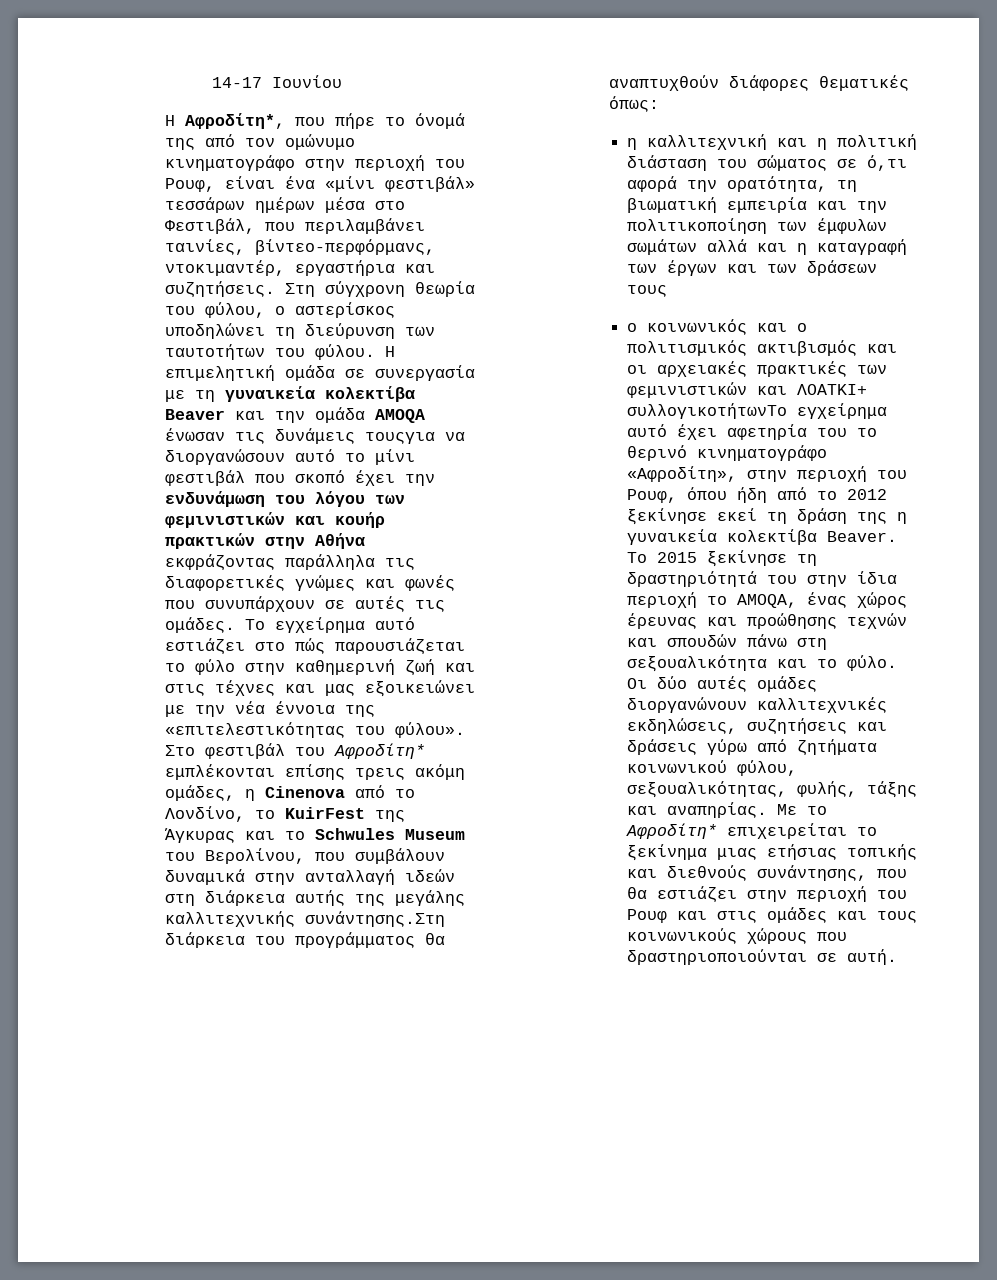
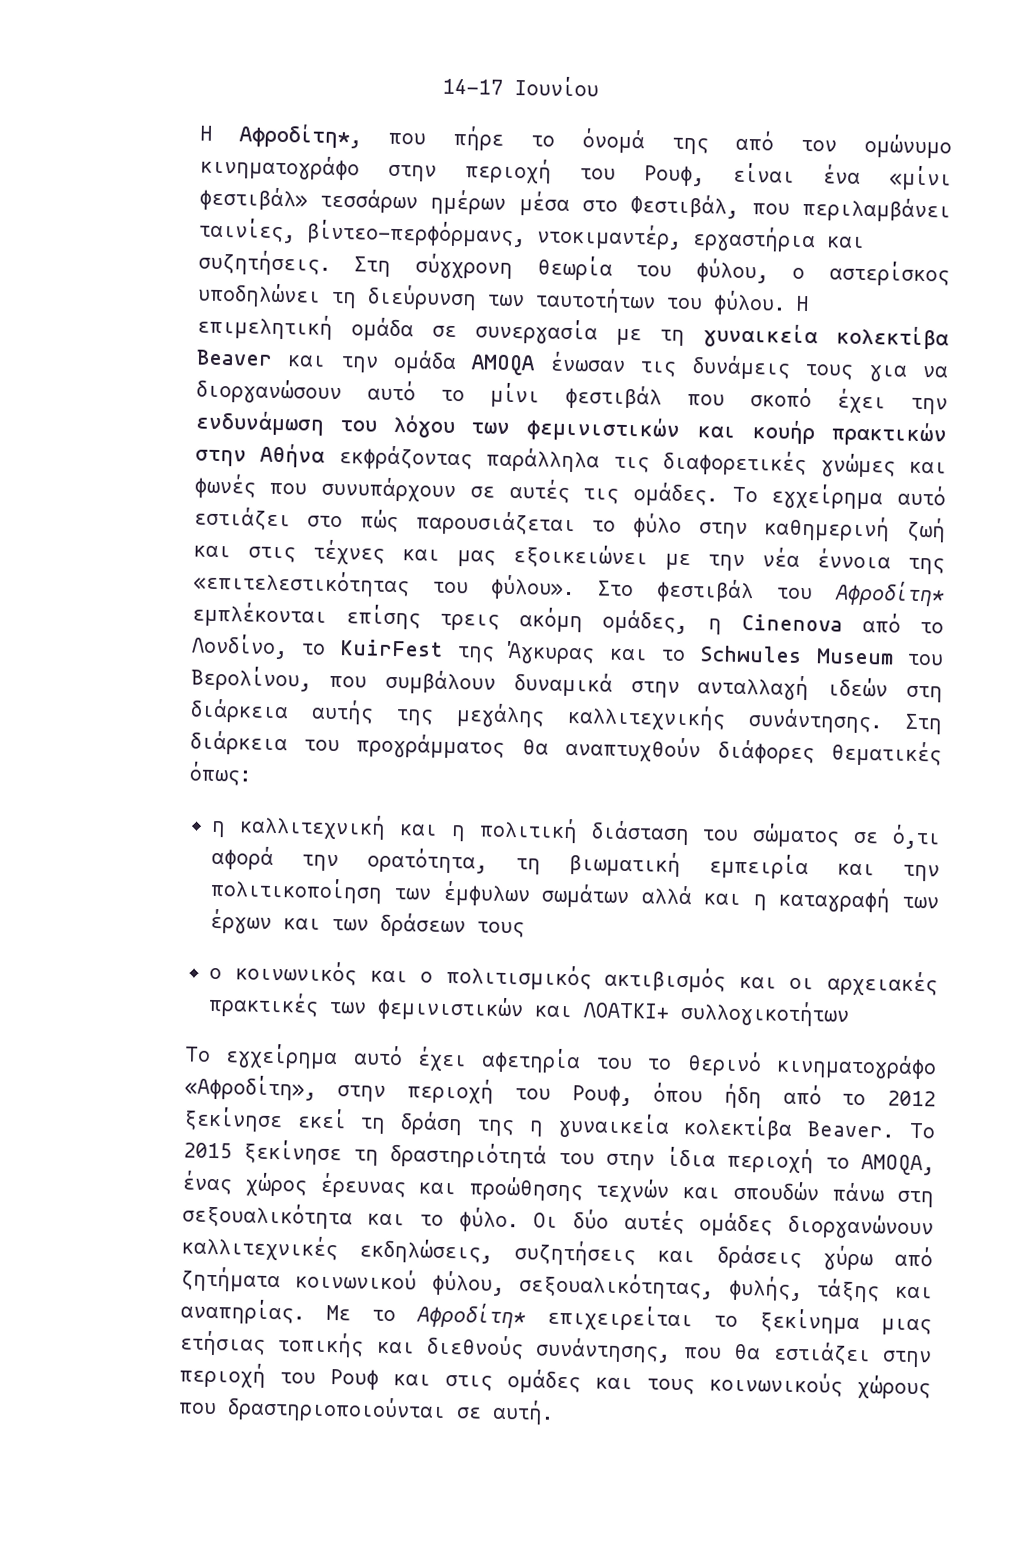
- Η επιμελητική ομάδα σε συνεργασία με τη γυναικεία κολεκτίβα Beaver και την ομάδα AMOQA ένωσαν τις δυνάμεις τουςγια να διοργανώσουν αυτό το μίνι φεστιβάλ που σκοπό έχει την ενδυνάμωση του λόγου των φεμινιστικών και κουήρ πρακτικών στην Αθήνα εκφράζοντας παράλληλα τις διαφορετικές γνώμες και φωνές που συνυπάρχουν σε αυτές τις ομάδες.
+ Η επιμελητική ομάδα σε συνεργασία με τη γυναικεία κολεκτίβα Beaver και την ομάδα AMOQA ένωσαν τις δυνάμεις τους για να διοργανώσουν αυτό το μίνι φεστιβάλ που σκοπό έχει την ενδυνάμωση του λόγου των φεμινιστικών και κουήρ πρακτικών στην Αθήνα εκφράζοντας παράλληλα τις διαφορετικές γνώμες και φωνές που συνυπάρχουν σε αυτές τις ομάδες.
- Στο φεστιβάλ του Αφροδίτη* εμπλέκονται επίσης τρεις ακόμη ομάδες, η Cinenova από το Λονδίνο, το KuirFest της Άγκυρας και το Schwules Museum του Βερολίνου, που συμβάλουν δυναμικά στην ανταλλαγή ιδεών στη διάρκεια αυτής της μεγάλης καλλιτεχνικής συνάντησης.Στη διάρκεια του προγράμματος θα αναπτυχθούν διάφορες θεματικές όπως:
+ Στο φεστιβάλ του Αφροδίτη* εμπλέκονται επίσης τρεις ακόμη ομάδες, η Cinenova από το Λονδίνο, το KuirFest της Άγκυρας και το Schwules Museum του Βερολίνου, που συμβάλουν δυναμικά στην ανταλλαγή ιδεών στη διάρκεια αυτής της μεγάλης καλλιτεχνικής συνάντησης. Στη διάρκεια του προγράμματος θα αναπτυχθούν διάφορες θεματικές όπως:
- ο κοινωνικός και ο πολιτισμικός ακτιβισμός και οι αρχειακές πρακτικές των φεμινιστικών και ΛΟΑΤΚΙ+ συλλογικοτήτωνΤο εγχείρημα αυτό έχει αφετηρία του το θερινό κινηματογράφο «Αφροδίτη», στην περιοχή του Ρουφ, όπου ήδη από το 2012 ξεκίνησε εκεί τη δράση της η γυναικεία κολεκτίβα Beaver.
+ ο κοινωνικός και ο πολιτισμικός ακτιβισμός και οι αρχειακές πρακτικές των φεμινιστικών και ΛΟΑΤΚΙ+ συλλογικοτήτων
+ Το εγχείρημα αυτό έχει αφετηρία του το θερινό κινηματογράφο «Αφροδίτη», στην περιοχή του Ρουφ, όπου ήδη από το 2012 ξεκίνησε εκεί τη δράση της η γυναικεία κολεκτίβα Beaver.

